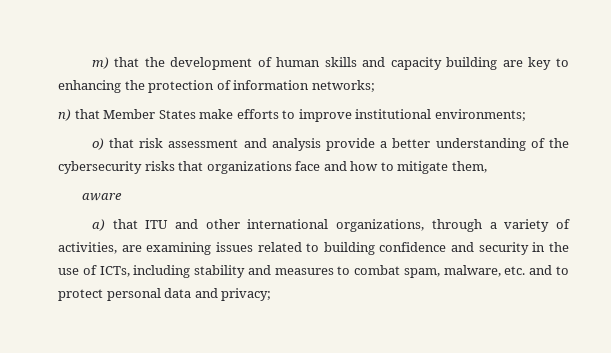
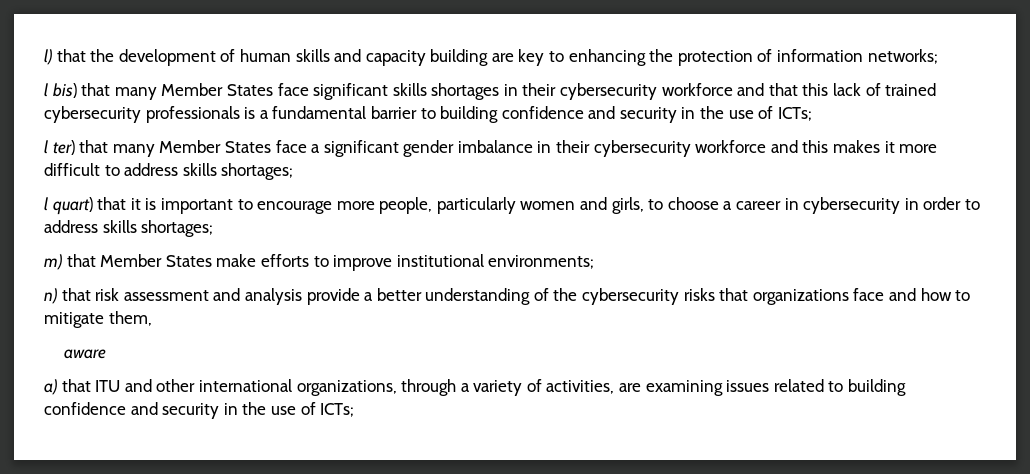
- m) that the development of human skills and capacity building are key to enhancing the protection of information networks;
+ l) that the development of human skills and capacity building are key to enhancing the protection of information networks;
- n) that Member States make efforts to improve institutional environments;
+ l bis) that many Member States face significant skills shortages in their cybersecurity workforce and that this lack of trained cybersecurity professionals is a fundamental barrier to building confidence and security in the use of ICTs;
+ l ter) that many Member States face a significant gender imbalance in their cybersecurity workforce and this makes it more difficult to address skills shortages;
+ l quart) that it is important to encourage more people, particularly women and girls, to choose a career in cybersecurity in order to address skills shortages;
+ m) that Member States make efforts to improve institutional environments;
- o) that risk assessment and analysis provide a better understanding of the cybersecurity risks that organizations face and how to mitigate them,
+ n) that risk assessment and analysis provide a better understanding of the cybersecurity risks that organizations face and how to mitigate them,
- a) that ITU and other international organizations, through a variety of activities, are examining issues related to building confidence and security in the use of ICTs, including stability and measures to combat spam, malware, etc. and to protect personal data and privacy;
+ a) that ITU and other international organizations, through a variety of activities, are examining issues related to building confidence and security in the use of ICTs;

